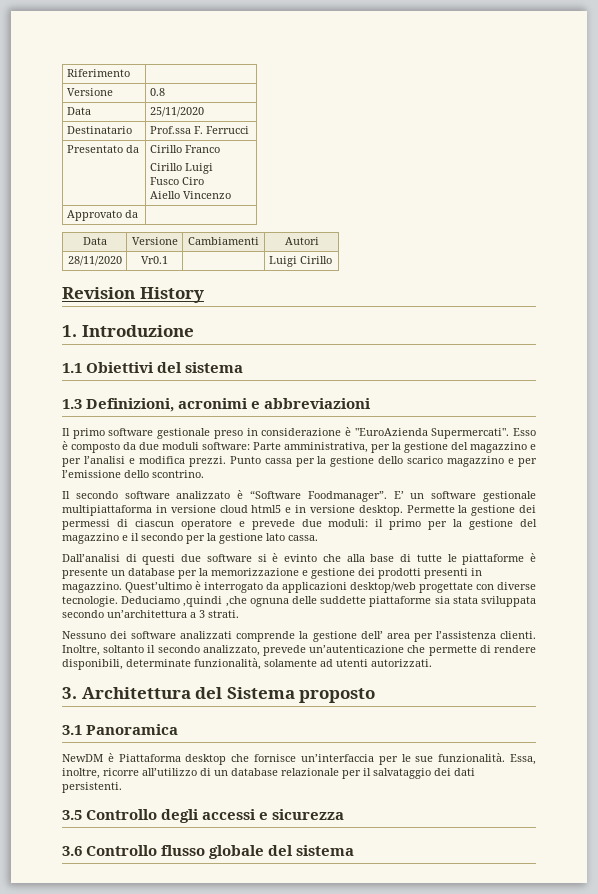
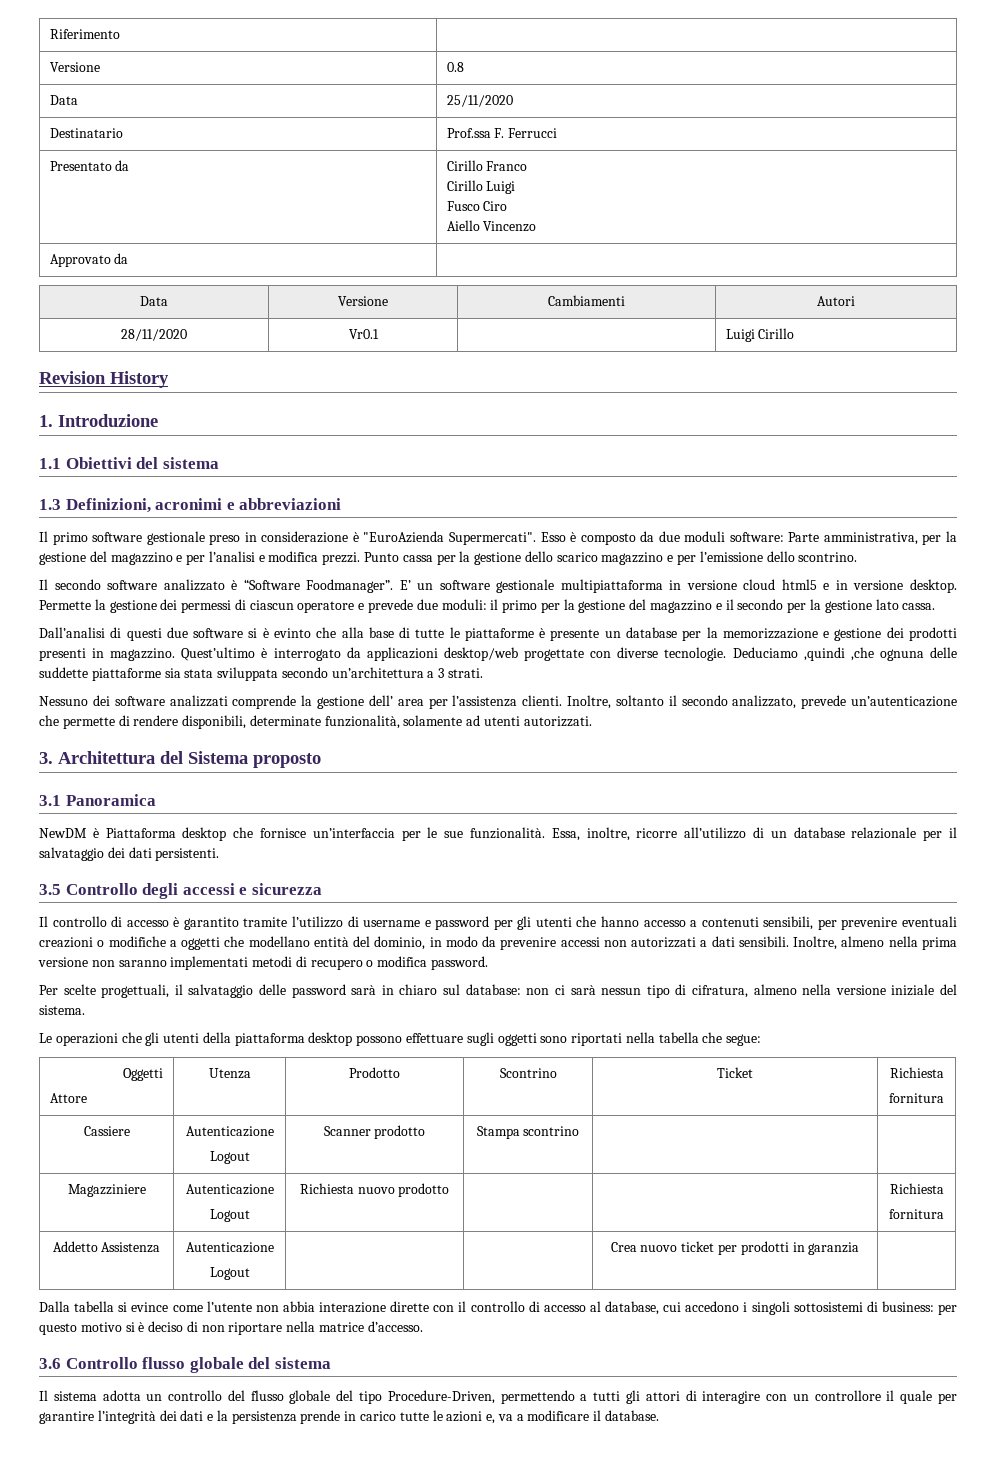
+ Il controllo di accesso è garantito tramite l’utilizzo di username e password per gli utenti che hanno accesso a contenuti sensibili, per prevenire eventuali creazioni o modifiche a oggetti che modellano entità del dominio, in modo da prevenire accessi non autorizzati a dati sensibili. Inoltre, almeno nella prima versione non saranno implementati metodi di recupero o modifica password.
+ Per scelte progettuali, il salvataggio delle password sarà in chiaro sul database: non ci sarà nessun tipo di cifratura, almeno nella versione iniziale del sistema.
+ Le operazioni che gli utenti della piattaforma desktop possono effettuare sugli oggetti sono riportati nella tabella che segue:
+ Oggetti
+ Attore | Utenza | Prodotto | Scontrino | Ticket | Richiesta
+ fornitura
+ Cassiere | Autenticazione
+ Logout | Scanner prodotto | Stampa scontrino | |
+ Magazziniere | Autenticazione
+ Logout | Richiesta nuovo prodotto | | | Richiesta
+ fornitura
+ Addetto Assistenza | Autenticazione
+ Logout | | | Crea nuovo ticket per prodotti in garanzia |
+ Dalla tabella si evince come l’utente non abbia interazione dirette con il controllo di accesso al database, cui accedono i singoli sottosistemi di business: per questo motivo si è deciso di non riportare nella matrice d’accesso.
+ Il sistema adotta un controllo del flusso globale del tipo Procedure-Driven, permettendo a tutti gli attori di interagire con un controllore il quale per garantire l’integrità dei dati e la persistenza prende in carico tutte le azioni e, va a modificare il database.

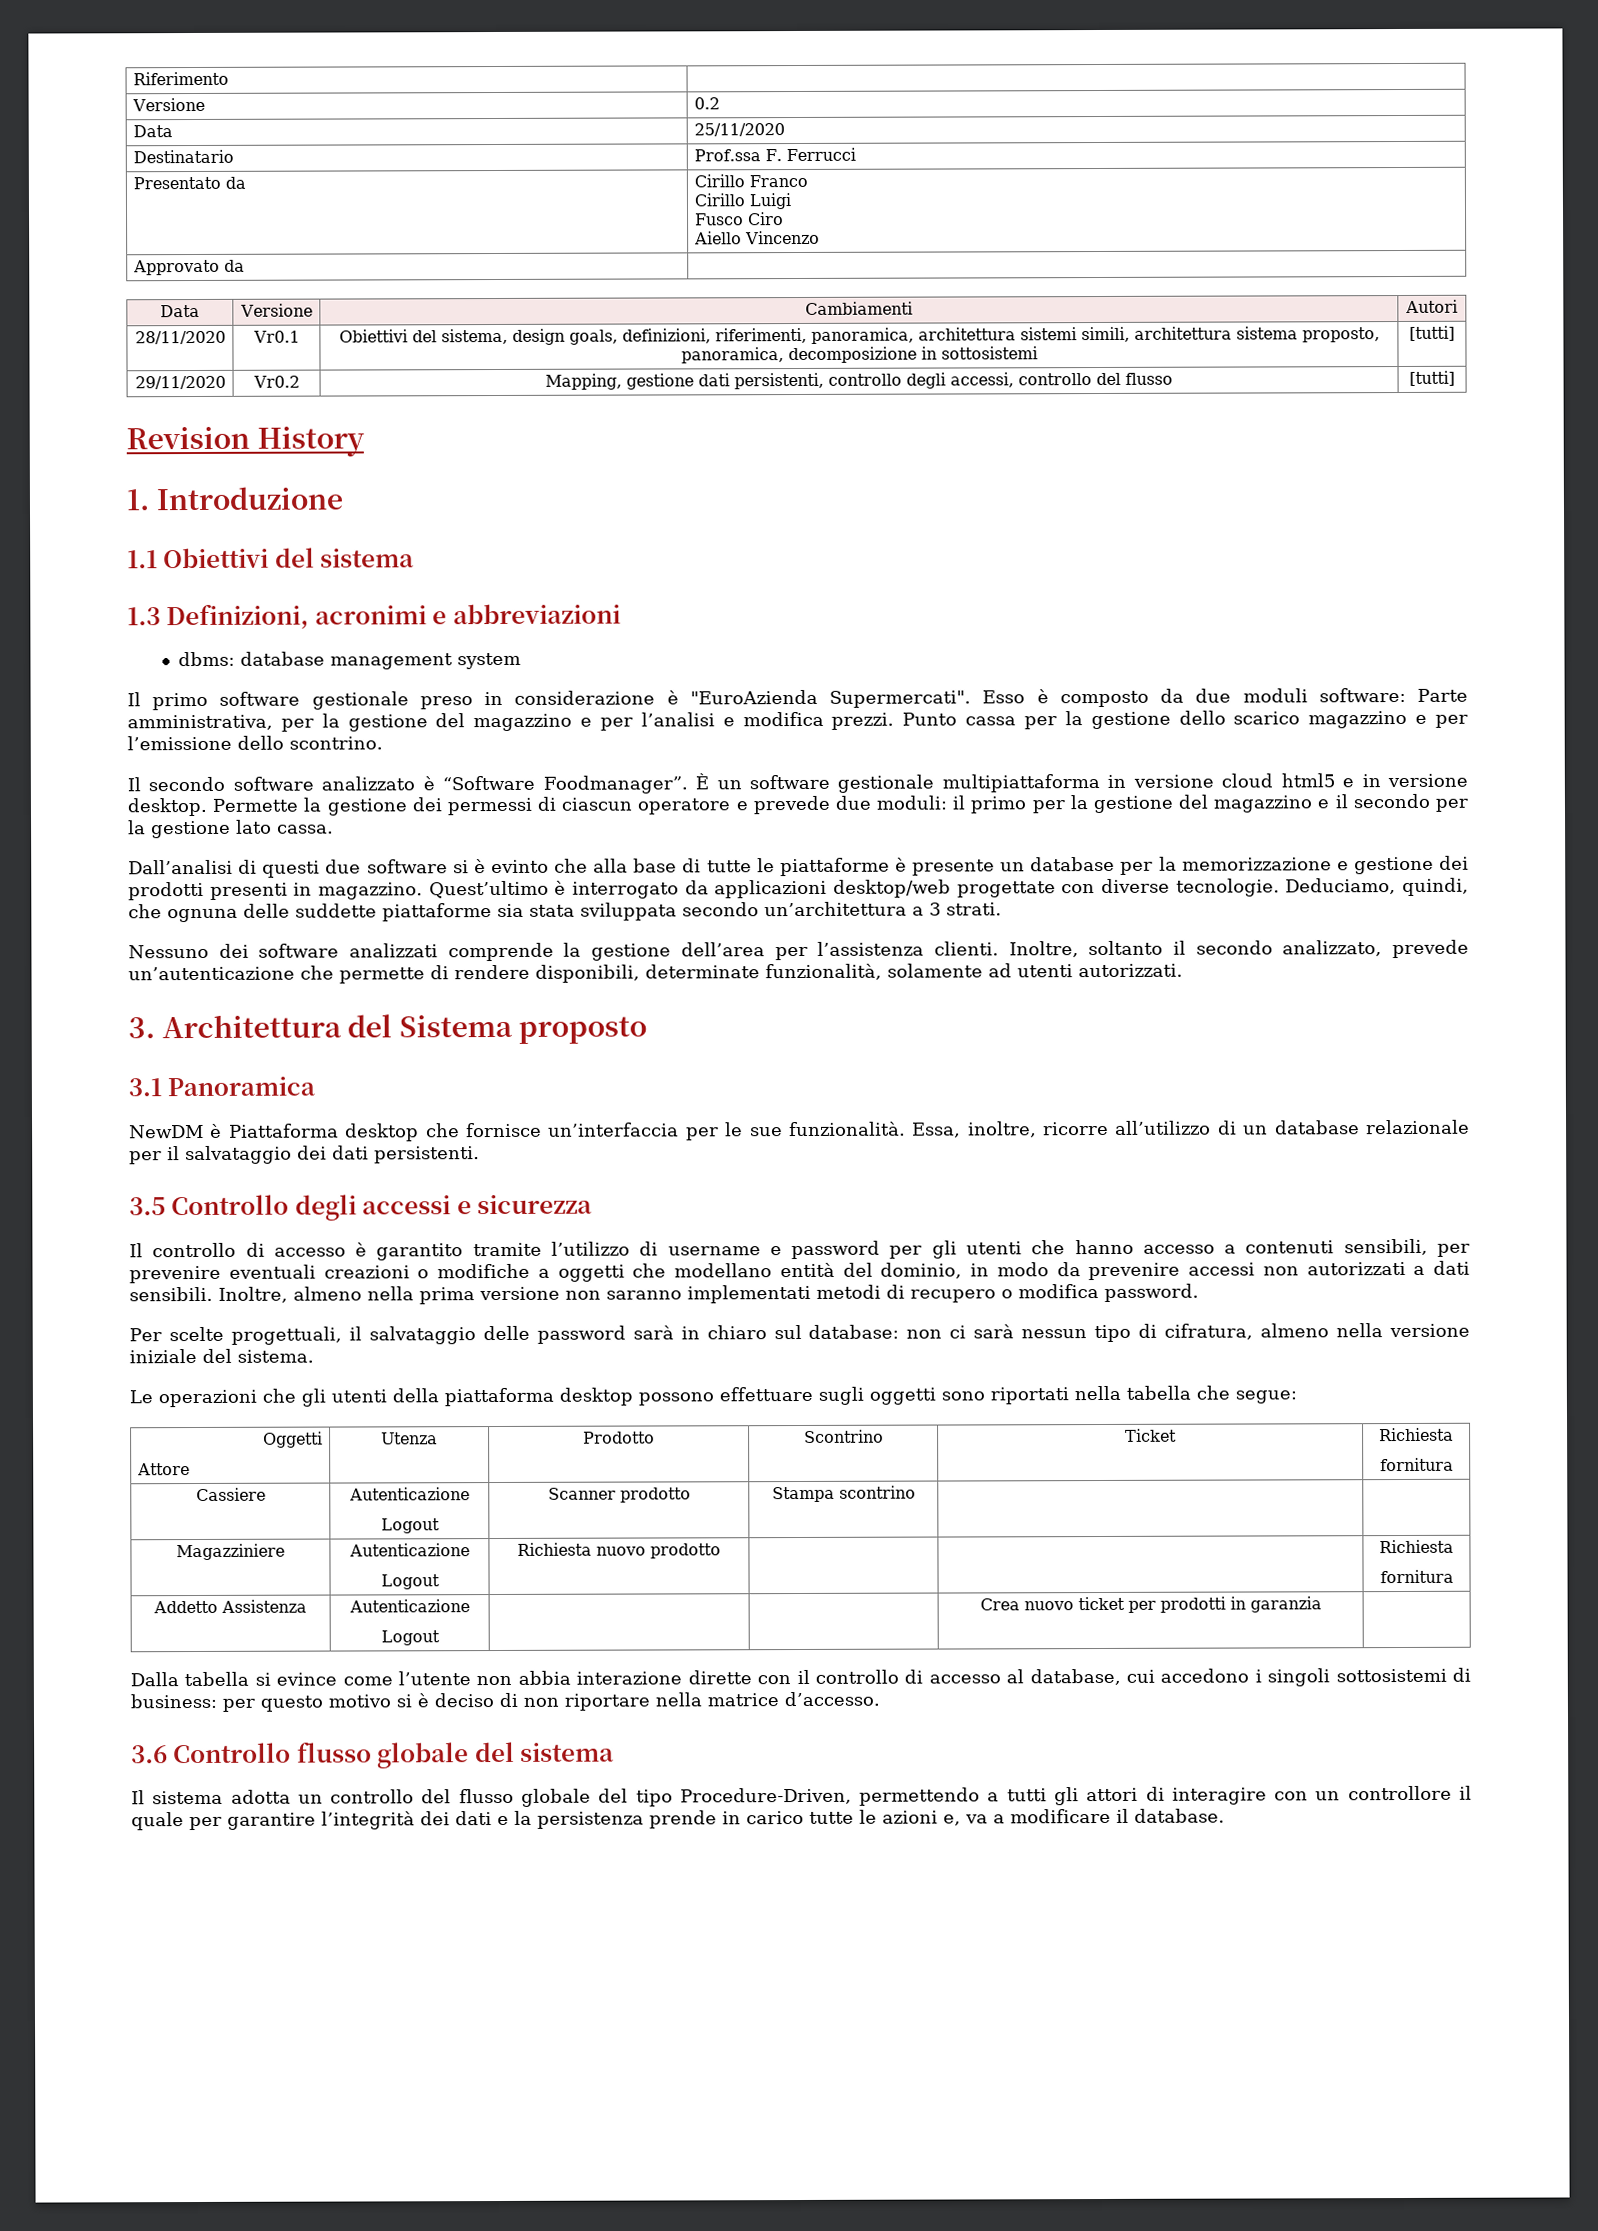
- Versione | 0.8
+ Versione | 0.2
- 28/11/2020 | Vr0.1 | | Luigi Cirillo
+ 28/11/2020 | Vr0.1 | Obiettivi del sistema, design goals, definizioni, riferimenti, panoramica, architettura sistemi simili, architettura sistema proposto, panoramica, decomposizione in sottosistemi | [tutti]
+ 29/11/2020 | Vr0.2 | Mapping, gestione dati persistenti, controllo degli accessi, controllo del flusso | [tutti]
+ dbms: database management system
- E’ un software gestionale multipiattaforma in versione cloud html5 e in versione desktop.
+ È un software gestionale multipiattaforma in versione cloud html5 e in versione desktop.
- Deduciamo ,quindi ,che ognuna delle suddette piattaforme sia stata sviluppata secondo un’architettura a 3 strati.
+ Deduciamo, quindi, che ognuna delle suddette piattaforme sia stata sviluppata secondo un’architettura a 3 strati.
- Nessuno dei software analizzati comprende la gestione dell’ area per l’assistenza clienti.
+ Nessuno dei software analizzati comprende la gestione dell’area per l’assistenza clienti.

